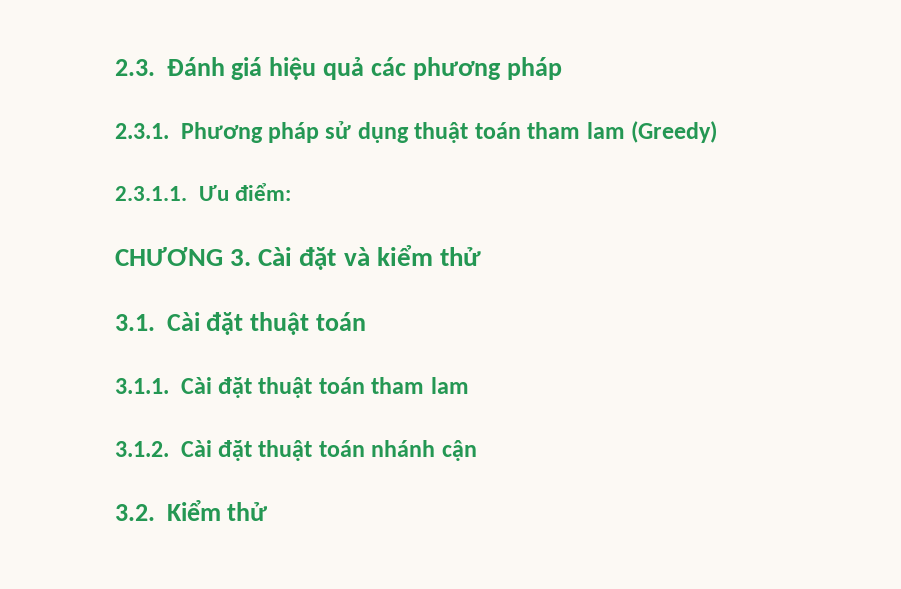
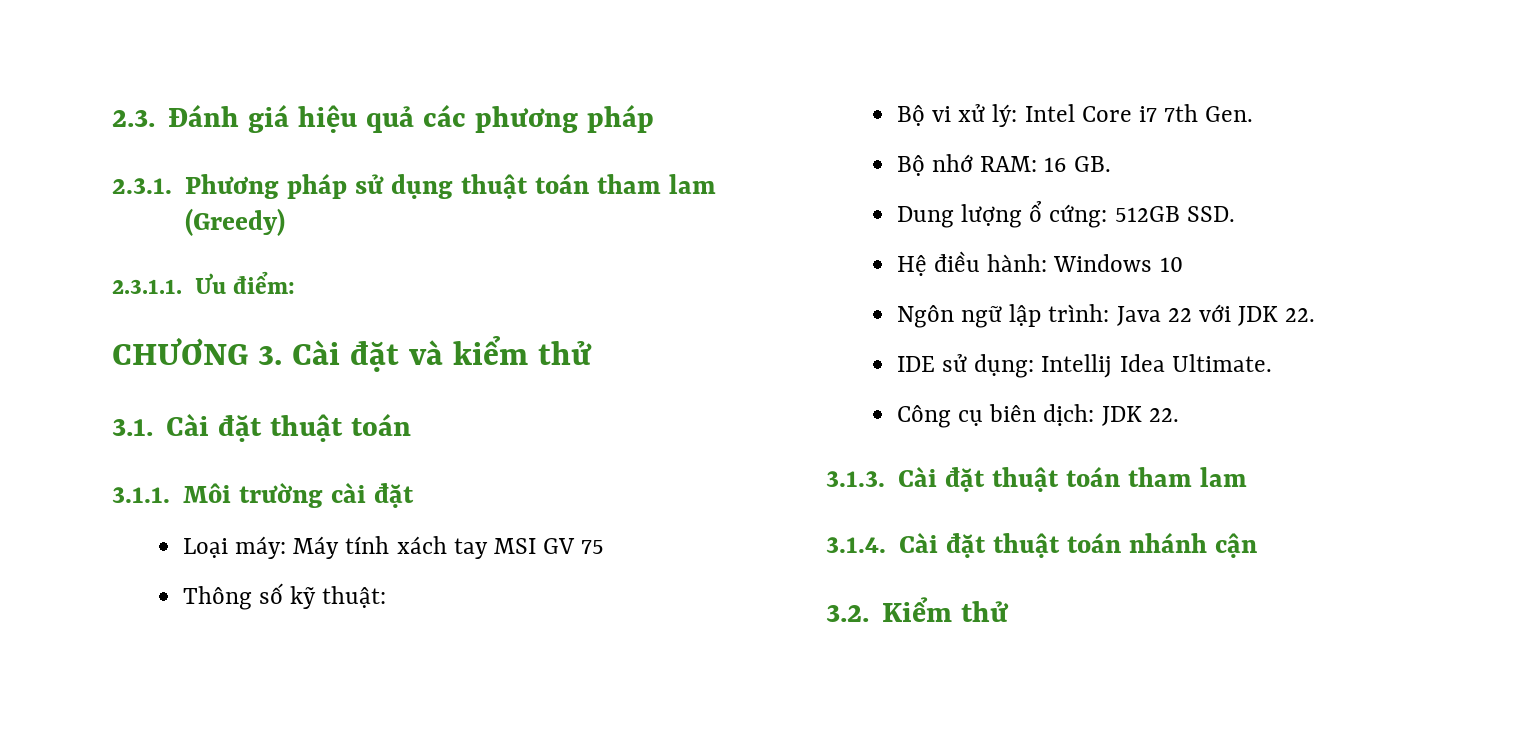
- 3.1.1. Cài đặt thuật toán tham lam
+ 3.1.1. Môi trường cài đặt
+ Loại máy: Máy tính xách tay MSI GV 75
+ Thông số kỹ thuật:
+ Bộ vi xử lý: Intel Core i7 7th Gen.
+ Bộ nhớ RAM: 16 GB.
+ Dung lượng ổ cứng: 512GB SSD.
+ Hệ điều hành: Windows 10
+ Ngôn ngữ lập trình: Java 22 với JDK 22.
+ IDE sử dụng: Intellij Idea Ultimate.
+ Công cụ biên dịch: JDK 22.
+ 3.1.3. Cài đặt thuật toán tham lam
- 3.1.2. Cài đặt thuật toán nhánh cận
+ 3.1.4. Cài đặt thuật toán nhánh cận

